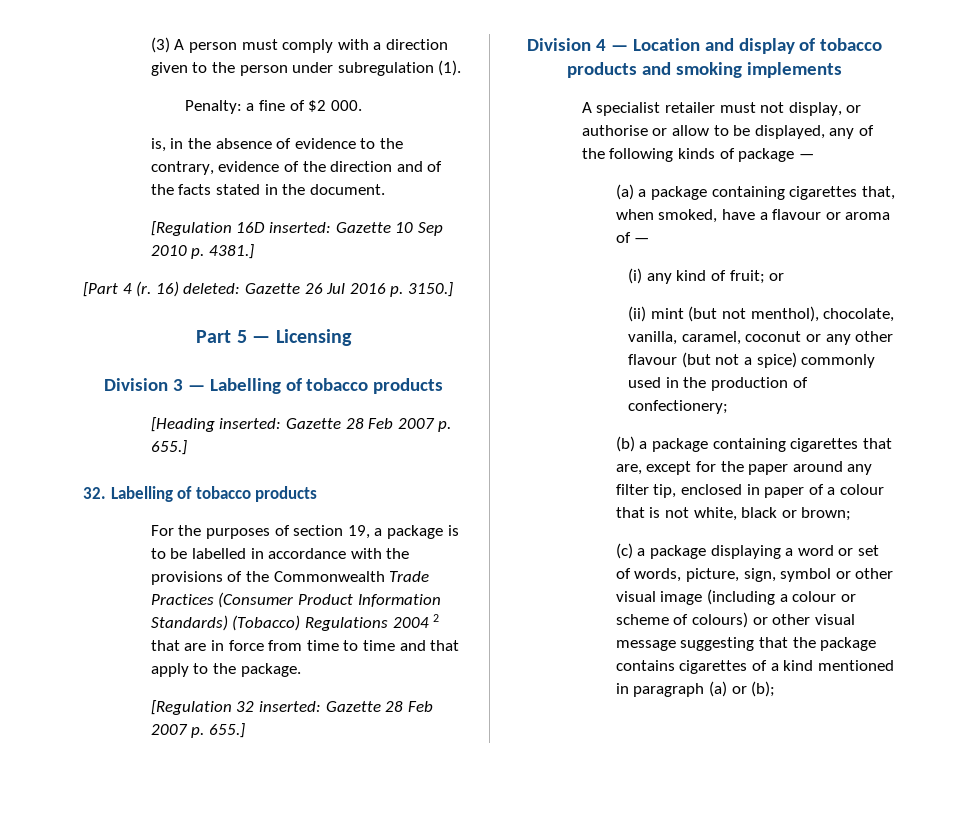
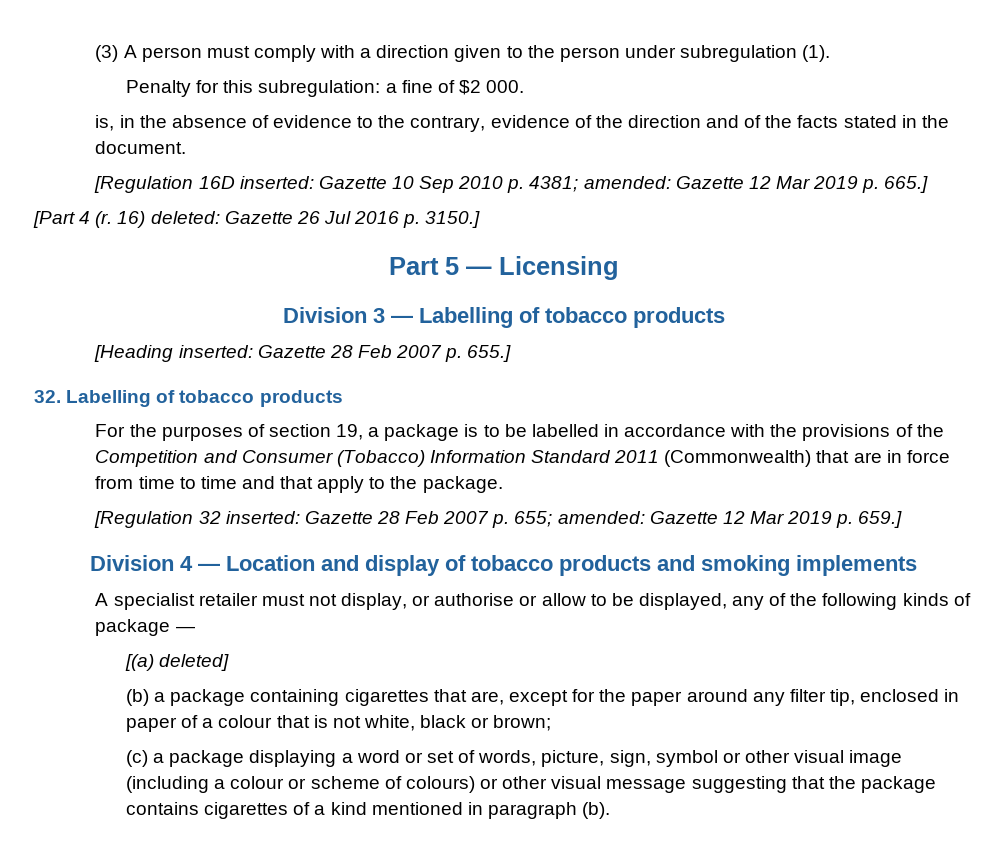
- Penalty: a fine of $2 000.
+ Penalty for this subregulation: a fine of $2 000.
- [Regulation 16D inserted: Gazette 10 Sep 2010 p. 4381.]
+ [Regulation 16D inserted: Gazette 10 Sep 2010 p. 4381; amended: Gazette 12 Mar 2019 p. 665.]
- For the purposes of section 19, a package is to be labelled in accordance with the provisions of the Commonwealth Trade Practices (Consumer Product Information Standards) (Tobacco) Regulations 2004 2 that are in force from time to time and that apply to the package.
+ For the purposes of section 19, a package is to be labelled in accordance with the provisions of the Competition and Consumer (Tobacco) Information Standard 2011 (Commonwealth) that are in force from time to time and that apply to the package.
- [Regulation 32 inserted: Gazette 28 Feb 2007 p. 655.]
+ [Regulation 32 inserted: Gazette 28 Feb 2007 p. 655; amended: Gazette 12 Mar 2019 p. 659.]
- (a) a package containing cigarettes that, when smoked, have a flavour or aroma of —
- (i) any kind of fruit; or
- (ii) mint (but not menthol), chocolate, vanilla, caramel, coconut or any other flavour (but not a spice) commonly used in the production of confectionery;
+ [(a) deleted]
- (c) a package displaying a word or set of words, picture, sign, symbol or other visual image (including a colour or scheme of colours) or other visual message suggesting that the package contains cigarettes of a kind mentioned in paragraph (a) or (b);
+ (c) a package displaying a word or set of words, picture, sign, symbol or other visual image (including a colour or scheme of colours) or other visual message suggesting that the package contains cigarettes of a kind mentioned in paragraph (b).

